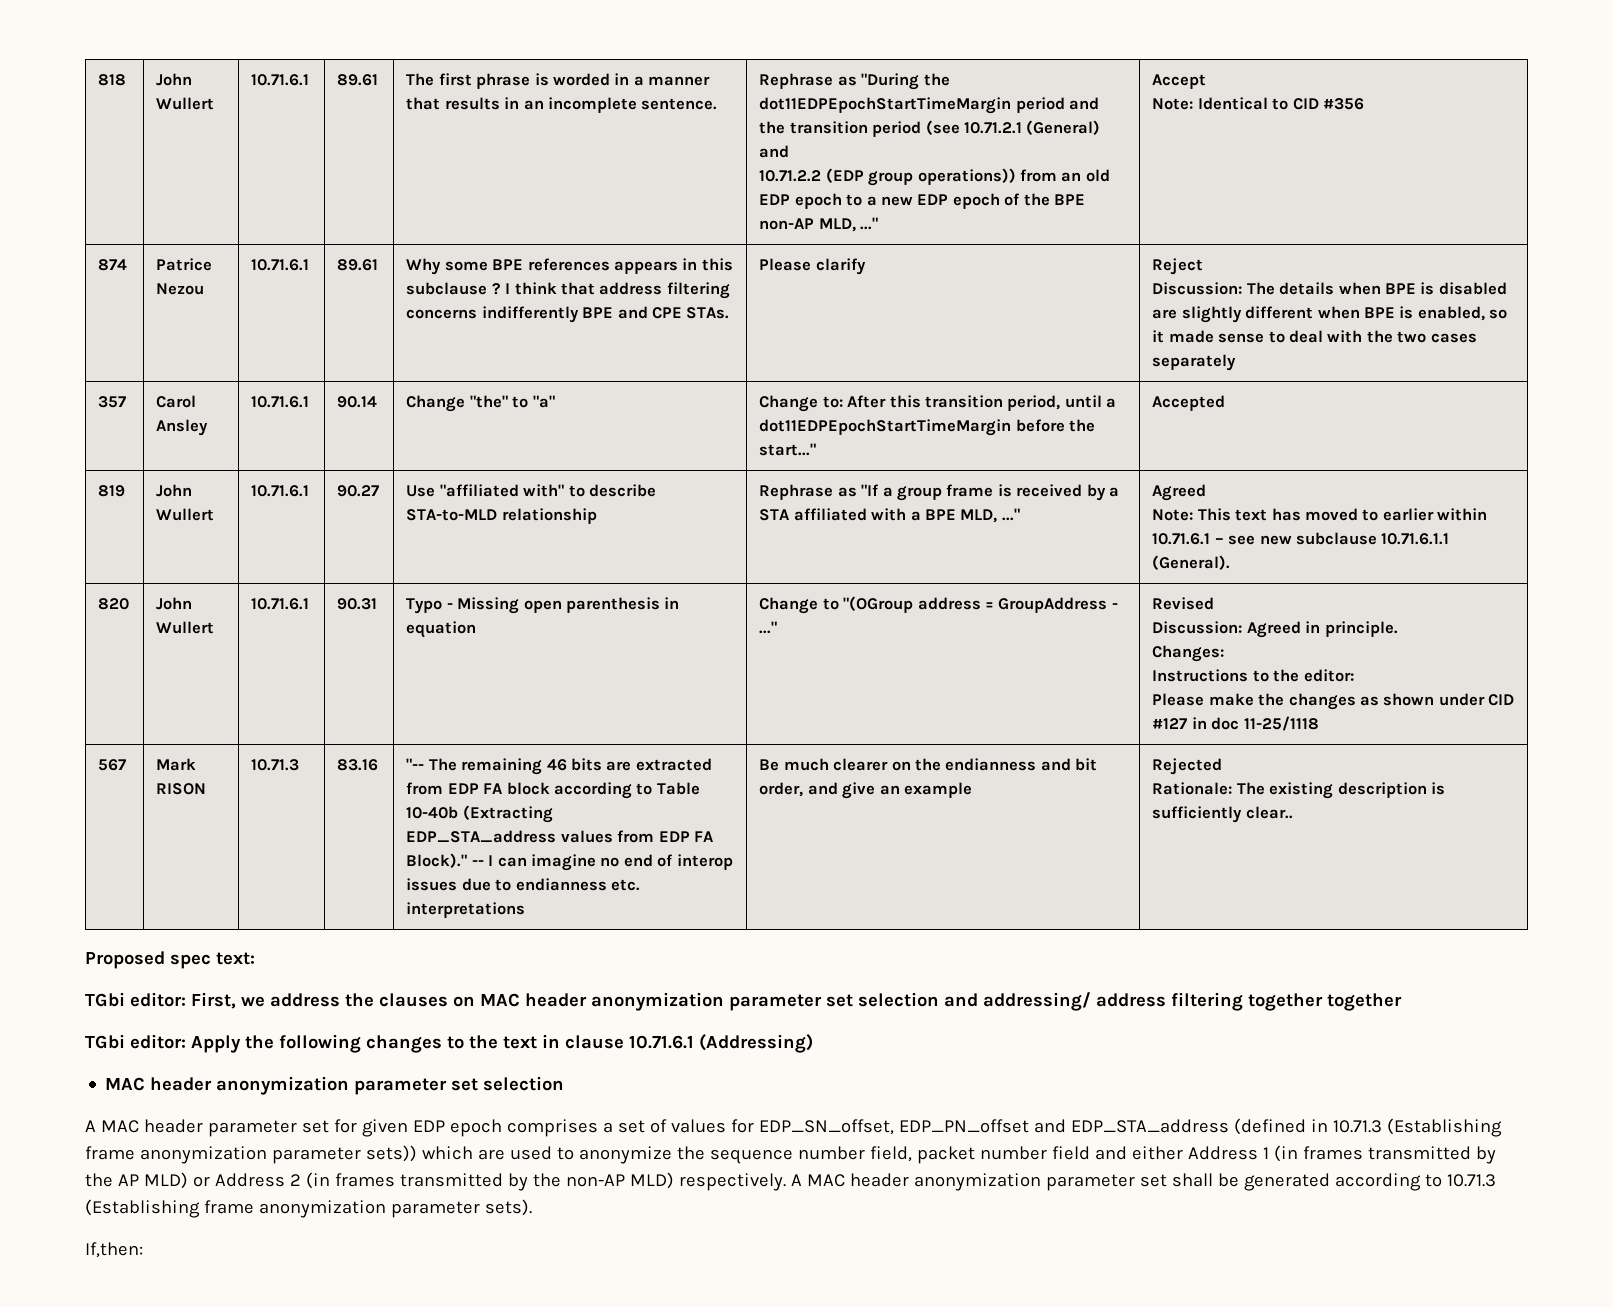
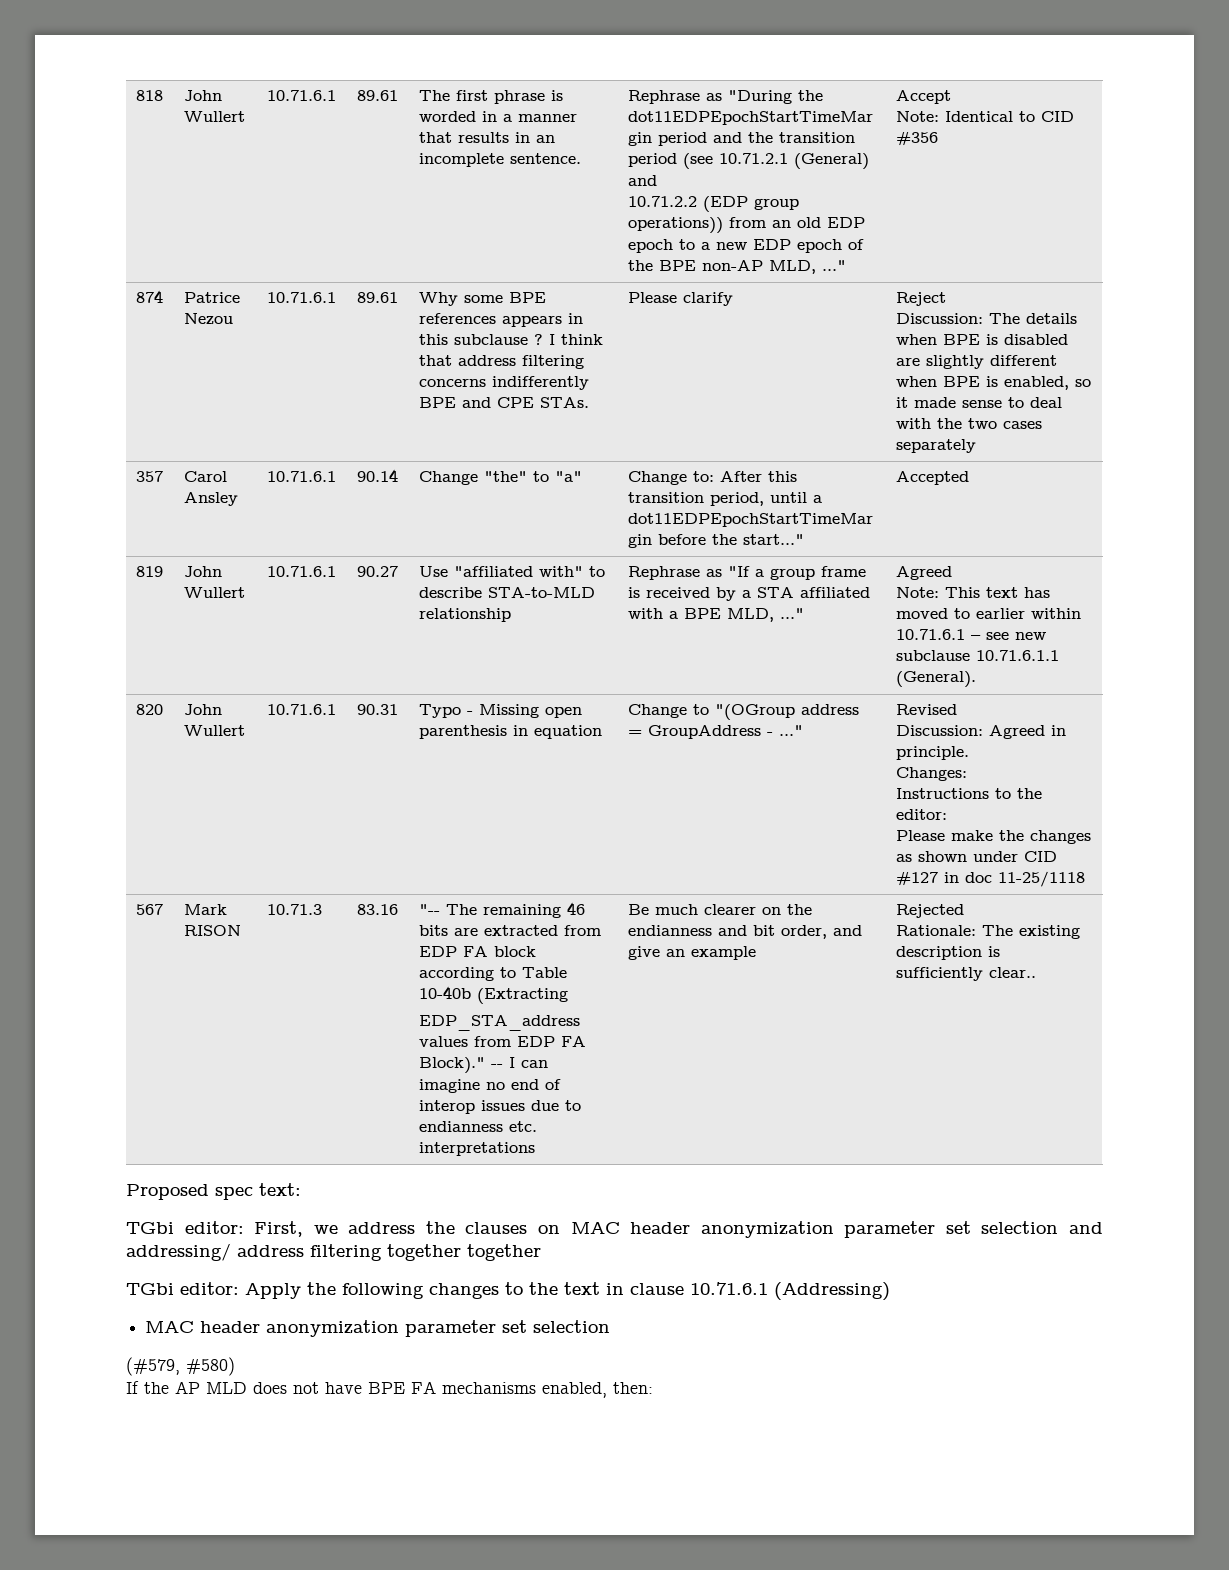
- A MAC header parameter set for given EDP epoch comprises a set of values for EDP_SN_offset, EDP_PN_offset and EDP_STA_address (defined in 10.71.3 (Establishing frame anonymization parameter sets)) which are used to anonymize the sequence number field, packet number field and either Address 1 (in frames transmitted by the AP MLD) or Address 2 (in frames transmitted by the non-AP MLD) respectively. A MAC header anonymization parameter set shall be generated according to 10.71.3 (Establishing frame anonymization parameter sets).
- If,then:
+ (#579, #580)
+ If the AP MLD does not have BPE FA mechanisms enabled, then:

